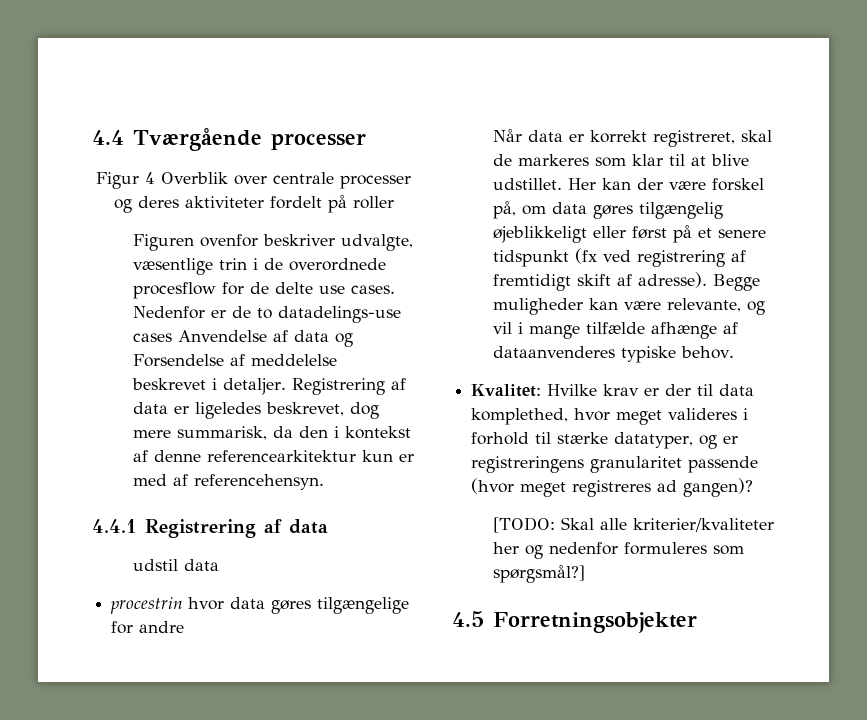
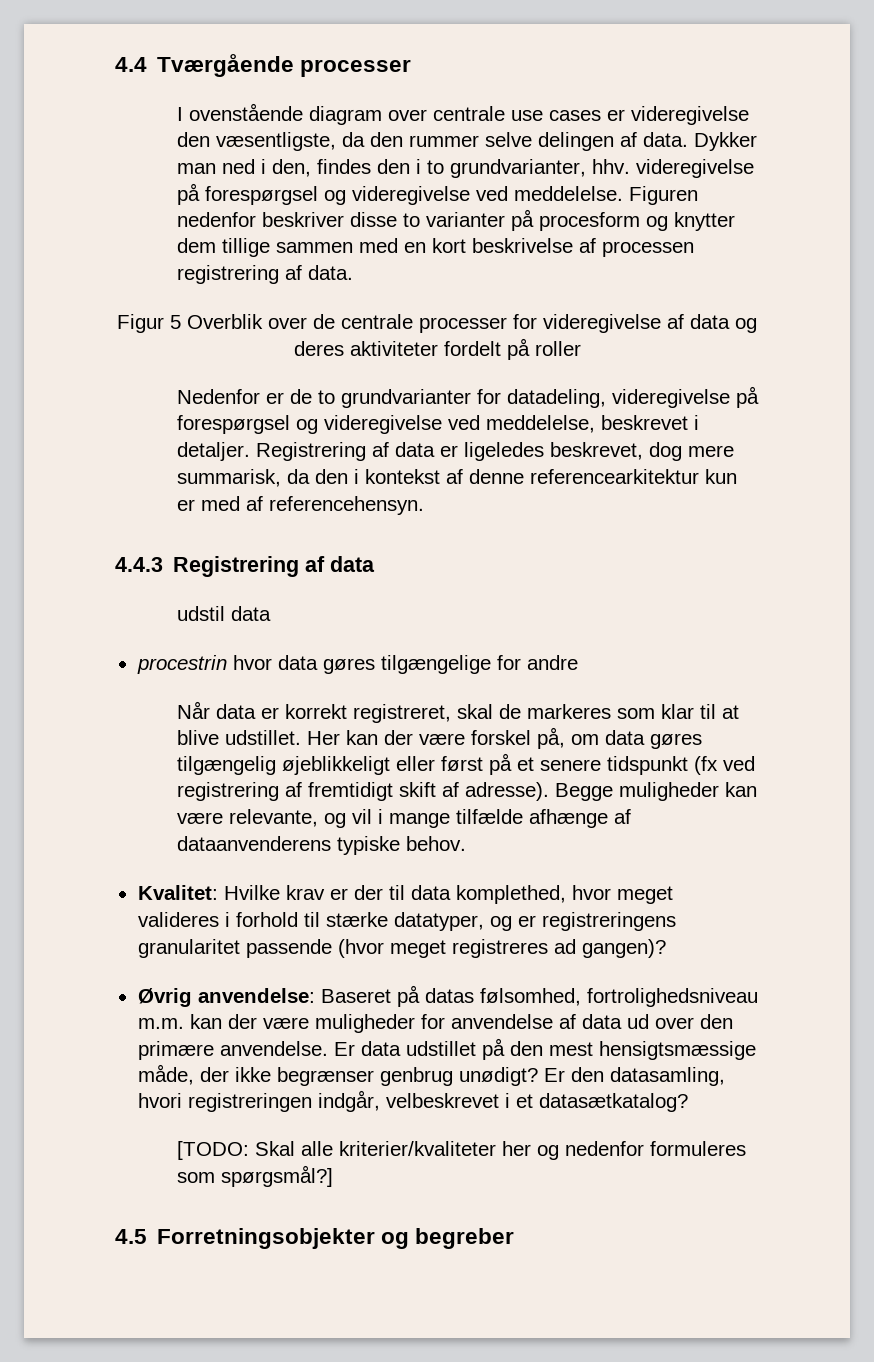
+ I ovenstående diagram over centrale use cases er videregivelse den væsentligste, da den rummer selve delingen af data. Dykker man ned i den, findes den i to grundvarianter, hhv. videregivelse på forespørgsel og videregivelse ved meddelelse. Figuren nedenfor beskriver disse to varianter på procesform og knytter dem tillige sammen med en kort beskrivelse af processen registrering af data.
- Figur 4 Overblik over centrale processer og deres aktiviteter fordelt på roller
+ Figur 5 Overblik over de centrale processer for videregivelse af data og deres aktiviteter fordelt på roller
- Figuren ovenfor beskriver udvalgte, væsentlige trin i de overordnede procesflow for de delte use cases. Nedenfor er de to datadelings-use cases Anvendelse af data og Forsendelse af meddelelse beskrevet i detaljer.
+ Nedenfor er de to grundvarianter for datadeling, videregivelse på forespørgsel og videregivelse ved meddelelse, beskrevet i detaljer.
- 4.4.1 Registrering af data
+ 4.4.3 Registrering af data
- Begge muligheder kan være relevante, og vil i mange tilfælde afhænge af dataanvenderes typiske behov.
+ Begge muligheder kan være relevante, og vil i mange tilfælde afhænge af dataanvenderens typiske behov.
+ Øvrig anvendelse: Baseret på datas følsomhed, fortrolighedsniveau m.m. kan der være muligheder for anvendelse af data ud over den primære anvendelse. Er data udstillet på den mest hensigtsmæssige måde, der ikke begrænser genbrug unødigt? Er den datasamling, hvori registreringen indgår, velbeskrevet i et datasætkatalog?
- 4.5 Forretningsobjekter
+ 4.5 Forretningsobjekter og begreber

